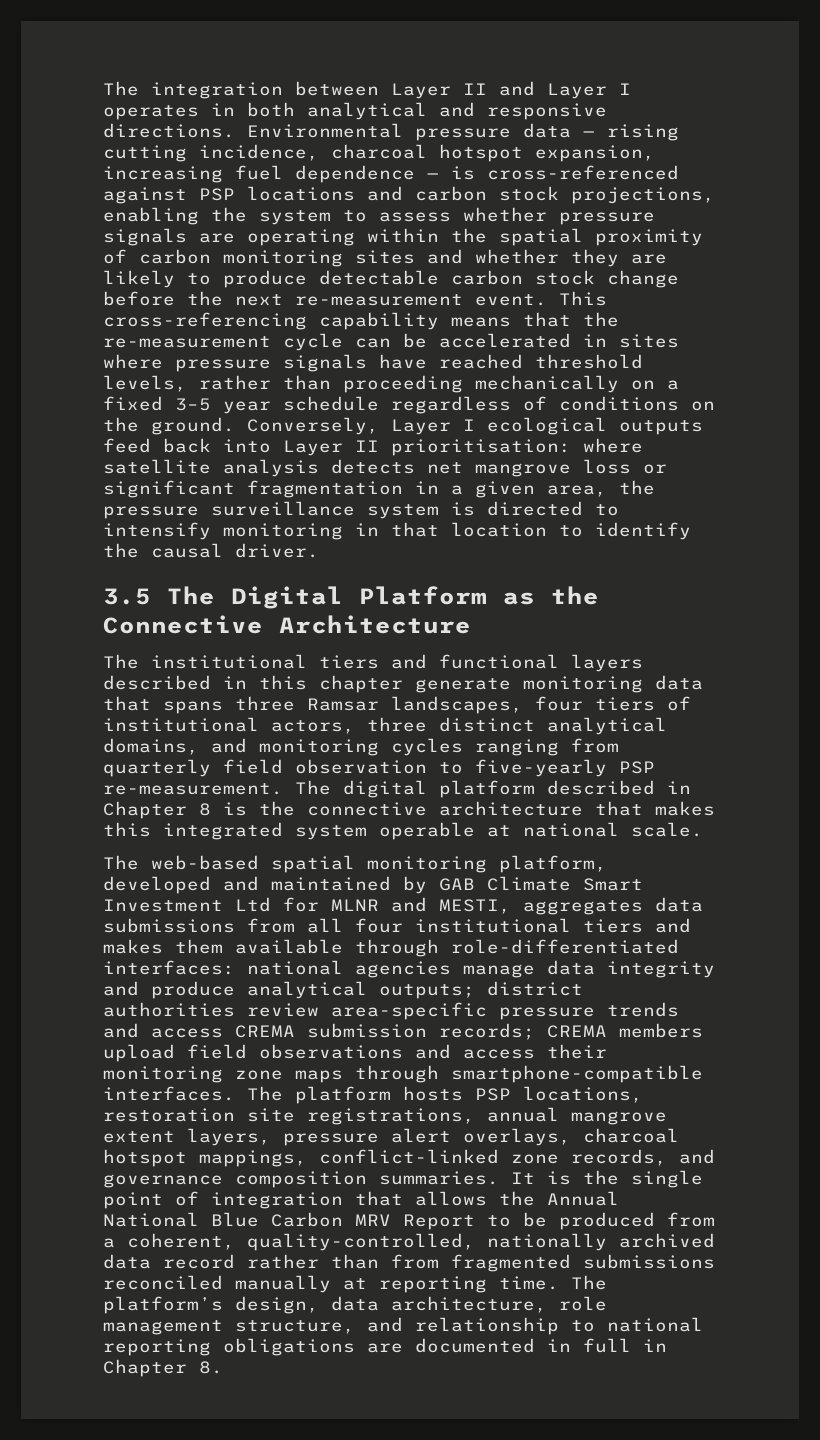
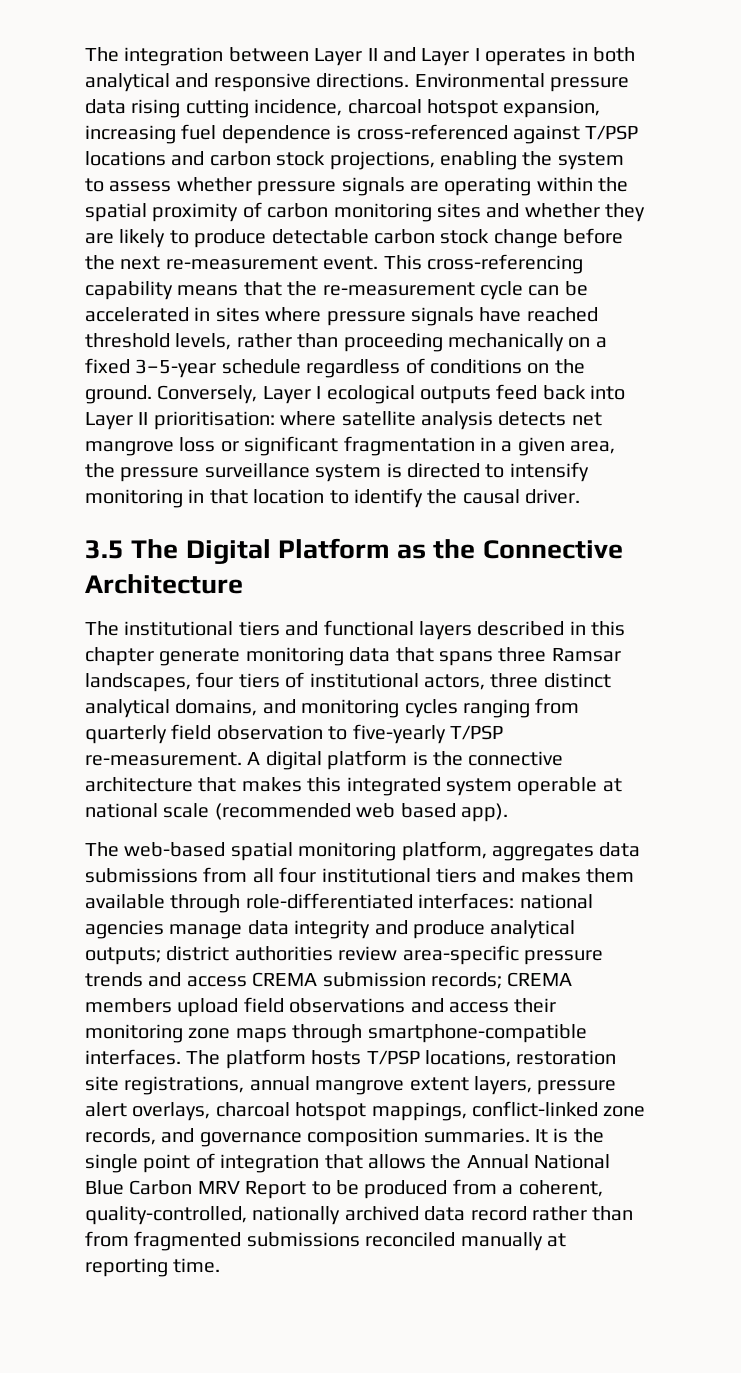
- Environmental pressure data — rising cutting incidence, charcoal hotspot expansion, increasing fuel dependence — is cross-referenced against PSP locations and carbon stock projections, enabling the system to assess whether pressure signals are operating within the spatial proximity of carbon monitoring sites and whether they are likely to produce detectable carbon stock change before the next re-measurement event.
+ Environmental pressure data rising cutting incidence, charcoal hotspot expansion, increasing fuel dependence is cross-referenced against T/PSP locations and carbon stock projections, enabling the system to assess whether pressure signals are operating within the spatial proximity of carbon monitoring sites and whether they are likely to produce detectable carbon stock change before the next re-measurement event.
- This cross-referencing capability means that the re-measurement cycle can be accelerated in sites where pressure signals have reached threshold levels, rather than proceeding mechanically on a fixed 3–5 year schedule regardless of conditions on the ground.
+ This cross-referencing capability means that the re-measurement cycle can be accelerated in sites where pressure signals have reached threshold levels, rather than proceeding mechanically on a fixed 3–5-year schedule regardless of conditions on the ground.
- The institutional tiers and functional layers described in this chapter generate monitoring data that spans three Ramsar landscapes, four tiers of institutional actors, three distinct analytical domains, and monitoring cycles ranging from quarterly field observation to five-yearly PSP re-measurement. The digital platform described in Chapter 8 is the connective architecture that makes this integrated system operable at national scale.
+ The institutional tiers and functional layers described in this chapter generate monitoring data that spans three Ramsar landscapes, four tiers of institutional actors, three distinct analytical domains, and monitoring cycles ranging from quarterly field observation to five-yearly T/PSP re-measurement. A digital platform is the connective architecture that makes this integrated system operable at national scale (recommended web based app).
- The web-based spatial monitoring platform, developed and maintained by GAB Climate Smart Investment Ltd for MLNR and MESTI, aggregates data submissions from all four institutional tiers and makes them available through role-differentiated interfaces: national agencies manage data integrity and produce analytical outputs; district authorities review area-specific pressure trends and access CREMA submission records; CREMA members upload field observations and access their monitoring zone maps through smartphone-compatible interfaces.
+ The web-based spatial monitoring platform, aggregates data submissions from all four institutional tiers and makes them available through role-differentiated interfaces: national agencies manage data integrity and produce analytical outputs; district authorities review area-specific pressure trends and access CREMA submission records; CREMA members upload field observations and access their monitoring zone maps through smartphone-compatible interfaces.
- The platform hosts PSP locations, restoration site registrations, annual mangrove extent layers, pressure alert overlays, charcoal hotspot mappings, conflict-linked zone records, and governance composition summaries.
+ The platform hosts T/PSP locations, restoration site registrations, annual mangrove extent layers, pressure alert overlays, charcoal hotspot mappings, conflict-linked zone records, and governance composition summaries.
- The platform’s design, data architecture, role management structure, and relationship to national reporting obligations are documented in full in Chapter 8.

